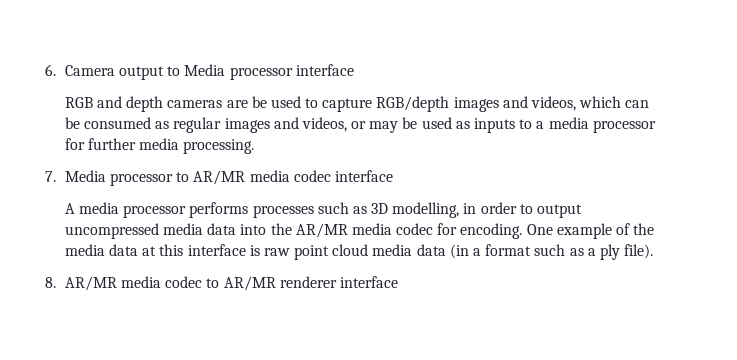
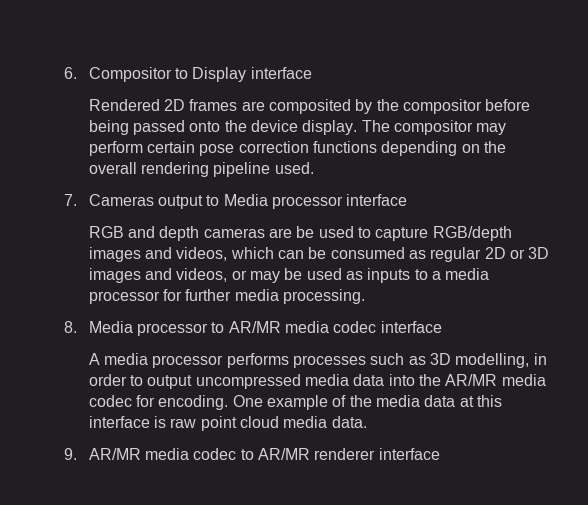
- 6. Camera output to Media processor interface
+ 6. Compositor to Display interface
+ Rendered 2D frames are composited by the compositor before being passed onto the device display. The compositor may perform certain pose correction functions depending on the overall rendering pipeline used.
+ 7. Cameras output to Media processor interface
- RGB and depth cameras are be used to capture RGB/depth images and videos, which can be consumed as regular images and videos, or may be used as inputs to a media processor for further media processing.
+ RGB and depth cameras are be used to capture RGB/depth images and videos, which can be consumed as regular 2D or 3D images and videos, or may be used as inputs to a media processor for further media processing.
- 7. Media processor to AR/MR media codec interface
+ 8. Media processor to AR/MR media codec interface
- One example of the media data at this interface is raw point cloud media data (in a format such as a ply file).
- 8. AR/MR media codec to AR/MR renderer interface
+ One example of the media data at this interface is raw point cloud media data.
+ 9. AR/MR media codec to AR/MR renderer interface

